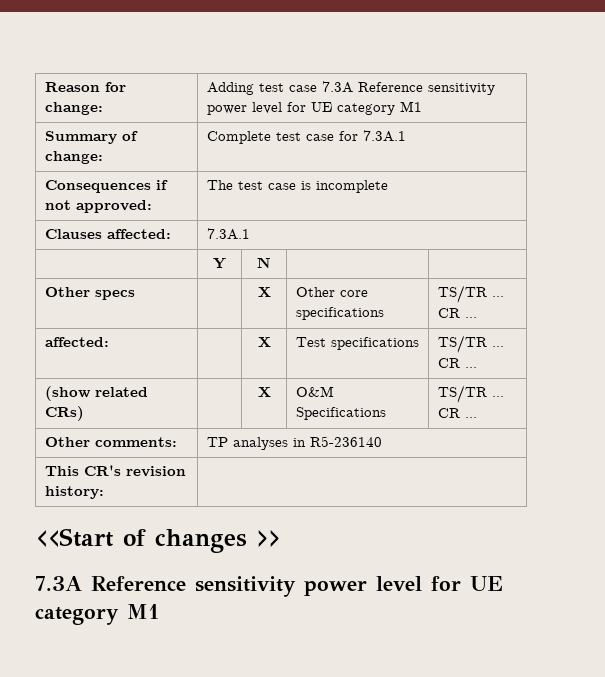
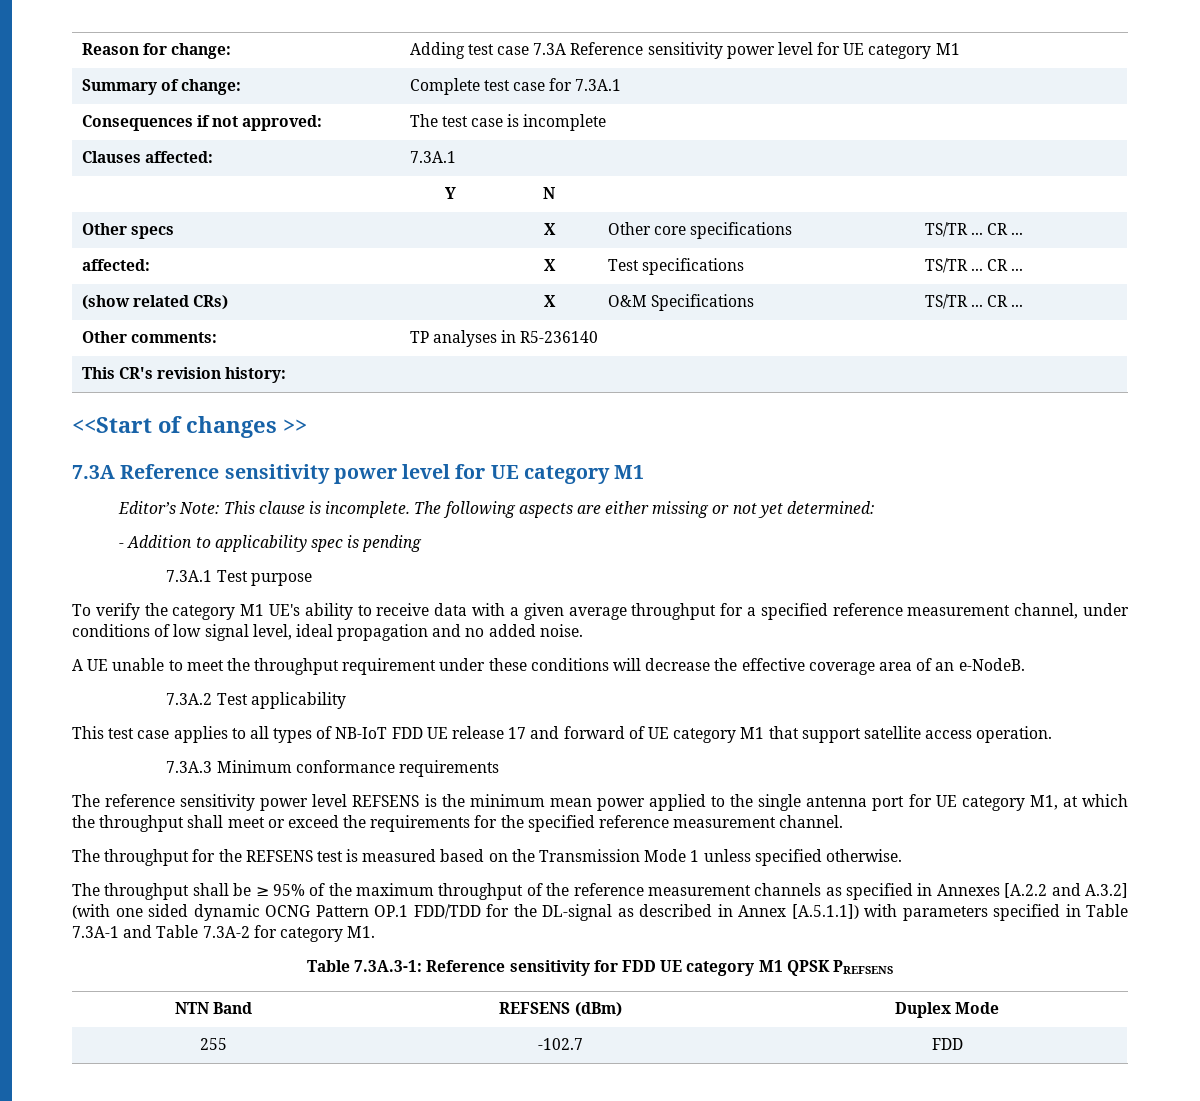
+ Editor’s Note: This clause is incomplete. The following aspects are either missing or not yet determined:
+ - Addition to applicability spec is pending
+ 7.3A.1 Test purpose
+ To verify the category M1 UE's ability to receive data with a given average throughput for a specified reference measurement channel, under conditions of low signal level, ideal propagation and no added noise.
+ A UE unable to meet the throughput requirement under these conditions will decrease the effective coverage area of an e-NodeB.
+ 7.3A.2 Test applicability
+ This test case applies to all types of NB-IoT FDD UE release 17 and forward of UE category M1 that support satellite access operation.
+ 7.3A.3 Minimum conformance requirements
+ The reference sensitivity power level REFSENS is the minimum mean power applied to the single antenna port for UE category M1, at which the throughput shall meet or exceed the requirements for the specified reference measurement channel.
+ The throughput for the REFSENS test is measured based on the Transmission Mode 1 unless specified otherwise.
+ The throughput shall be ≥ 95% of the maximum throughput of the reference measurement channels as specified in Annexes [A.2.2 and A.3.2] (with one sided dynamic OCNG Pattern OP.1 FDD/TDD for the DL-signal as described in Annex [A.5.1.1]) with parameters specified in Table 7.3A-1 and Table 7.3A-2 for category M1.
+ Table 7.3A.3-1: Reference sensitivity for FDD UE category M1 QPSK PREFSENS
+ NTN Band | REFSENS (dBm) | Duplex Mode
+ 255 | -102.7 | FDD

